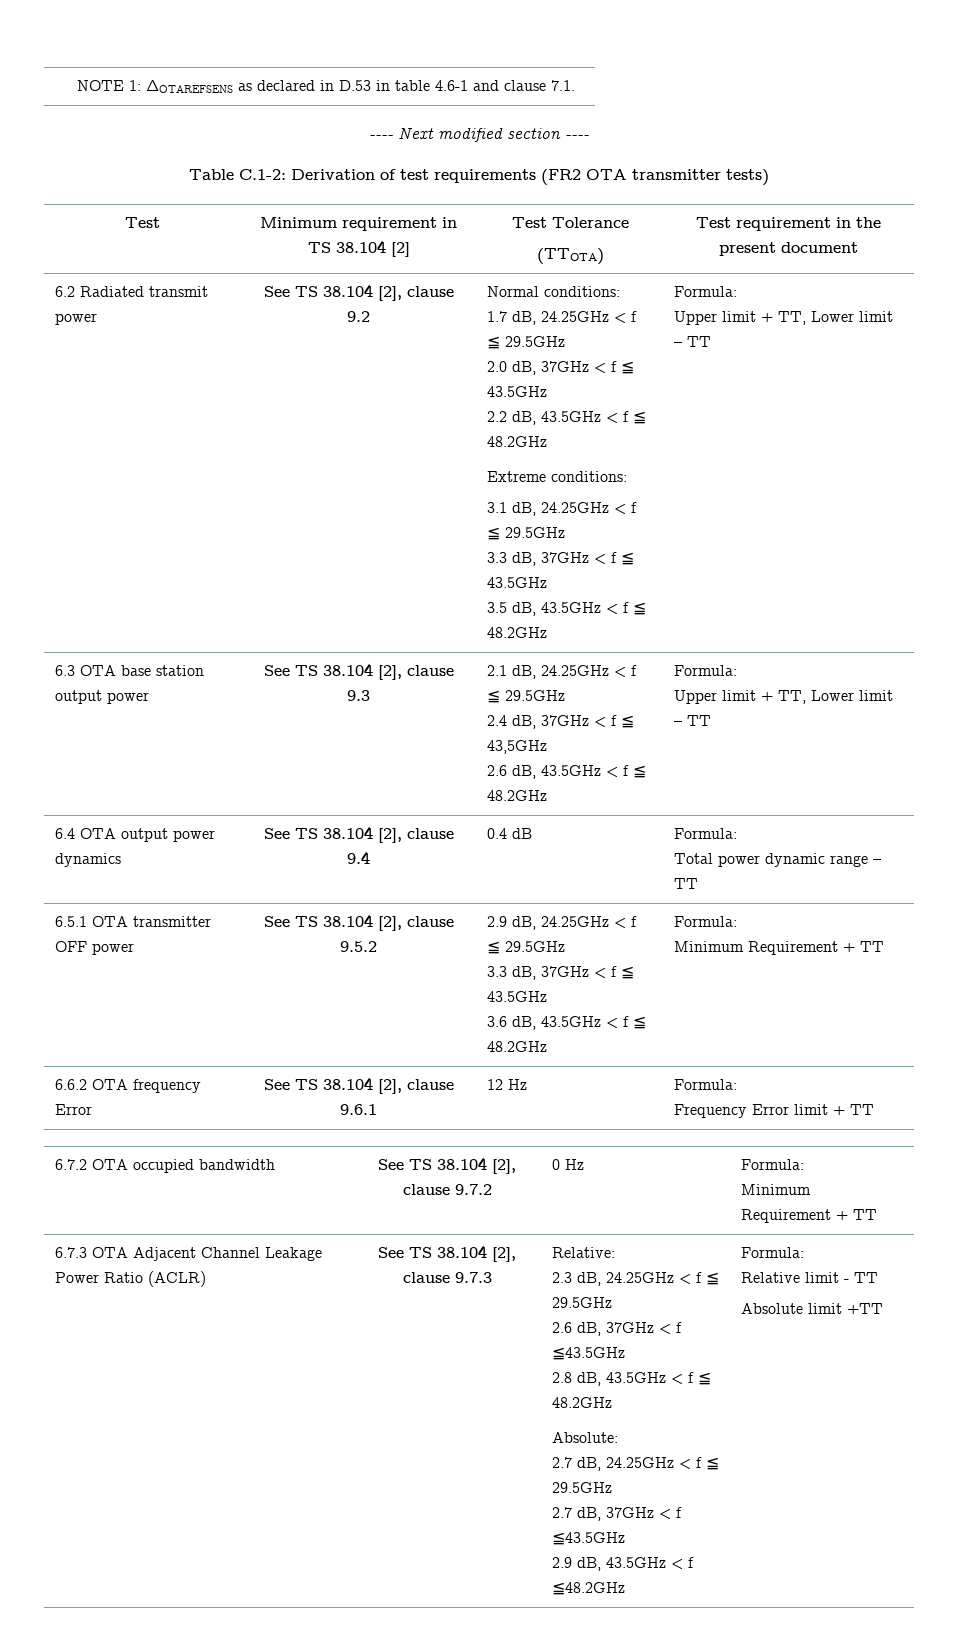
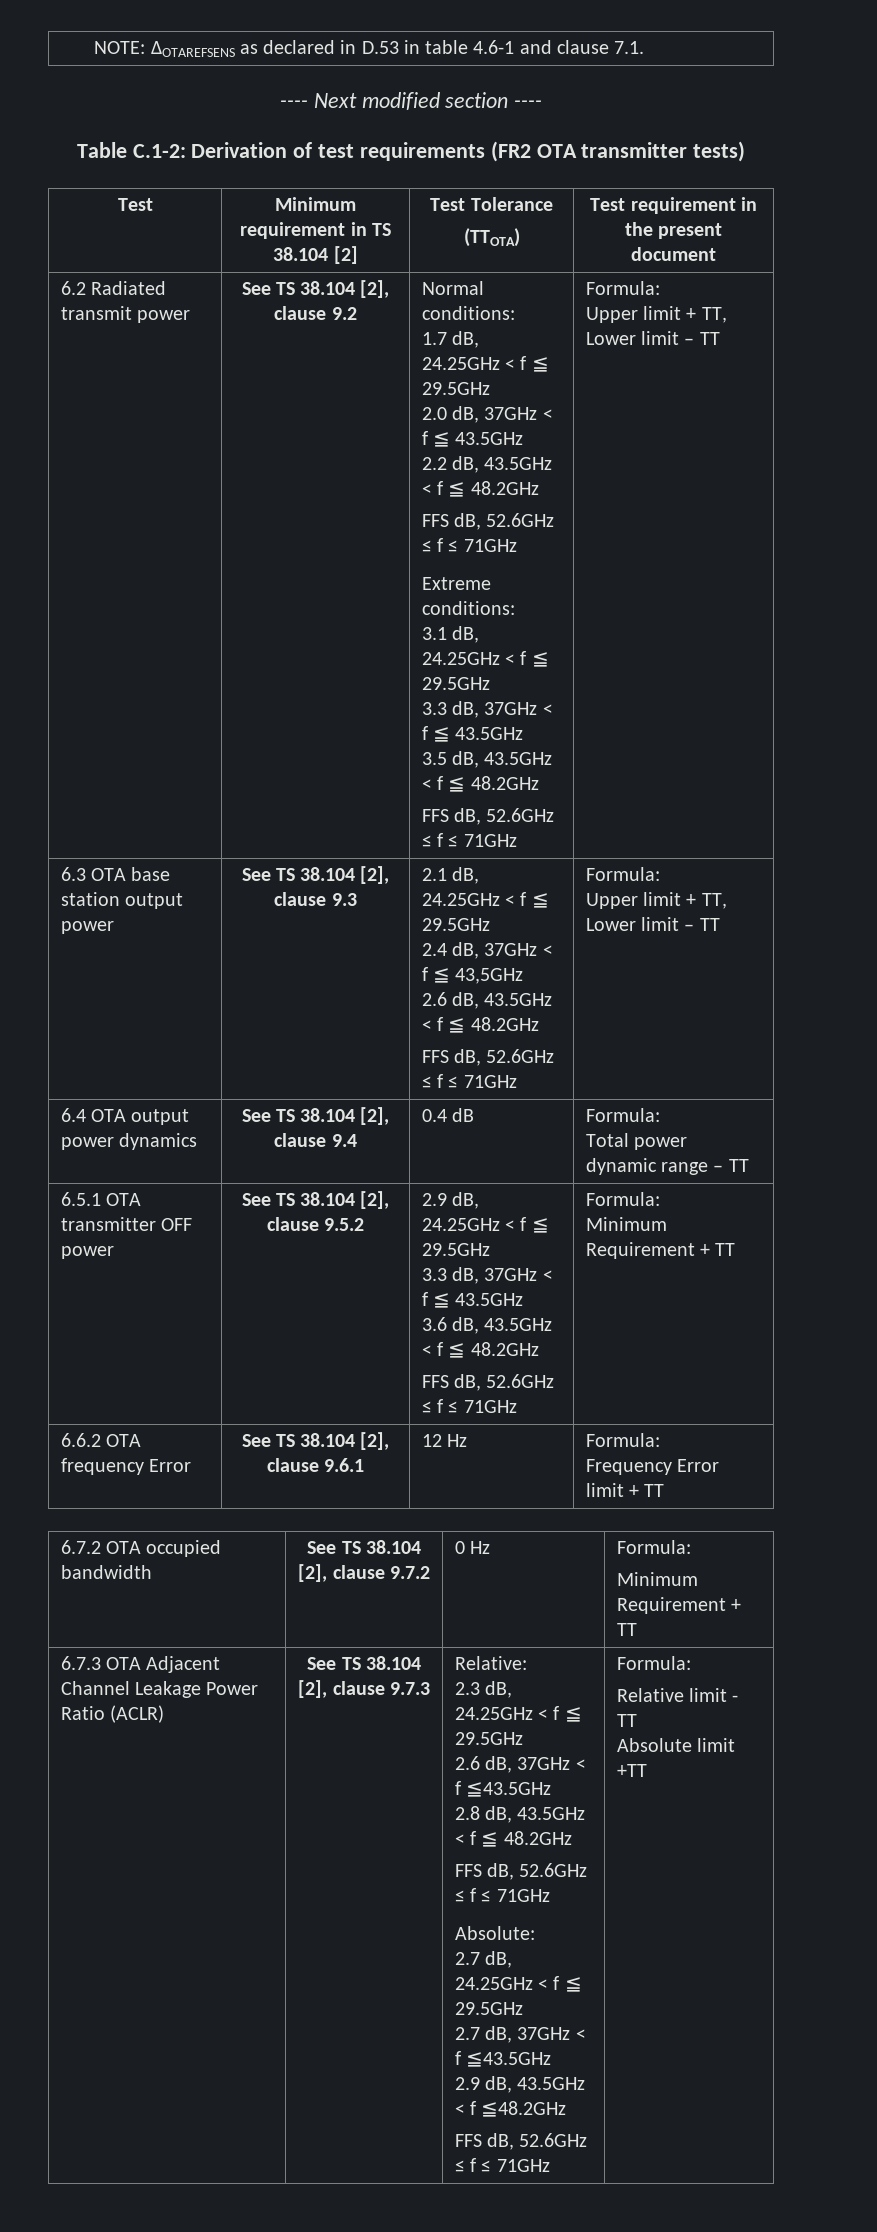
- NOTE 1: ΔOTAREFSENS as declared in D.53 in table 4.6-1 and clause 7.1.
+ NOTE: ΔOTAREFSENS as declared in D.53 in table 4.6-1 and clause 7.1.
  2.2 dB, 43.5GHz < f ≦ 48.2GHz
+ FFS dB, 52.6GHz ≤ f ≤ 71GHz
  3.5 dB, 43.5GHz < f ≦ 48.2GHz
+ FFS dB, 52.6GHz ≤ f ≤ 71GHz
  2.6 dB, 43.5GHz < f ≦ 48.2GHz
+ FFS dB, 52.6GHz ≤ f ≤ 71GHz
  3.6 dB, 43.5GHz < f ≦ 48.2GHz
+ FFS dB, 52.6GHz ≤ f ≤ 71GHz
  2.8 dB, 43.5GHz < f ≦ 48.2GHz
+ FFS dB, 52.6GHz ≤ f ≤ 71GHz
  2.9 dB, 43.5GHz < f ≦48.2GHz
+ FFS dB, 52.6GHz ≤ f ≤ 71GHz

